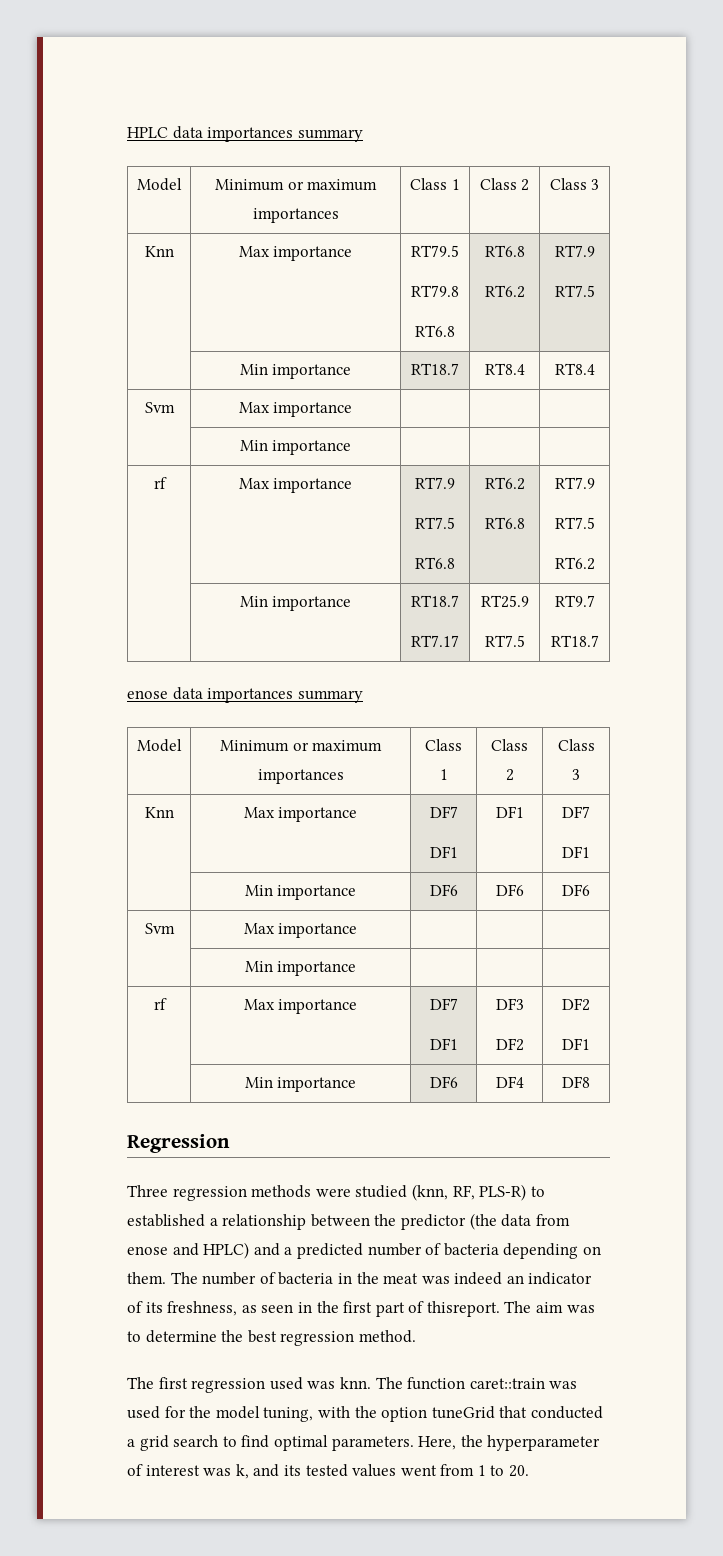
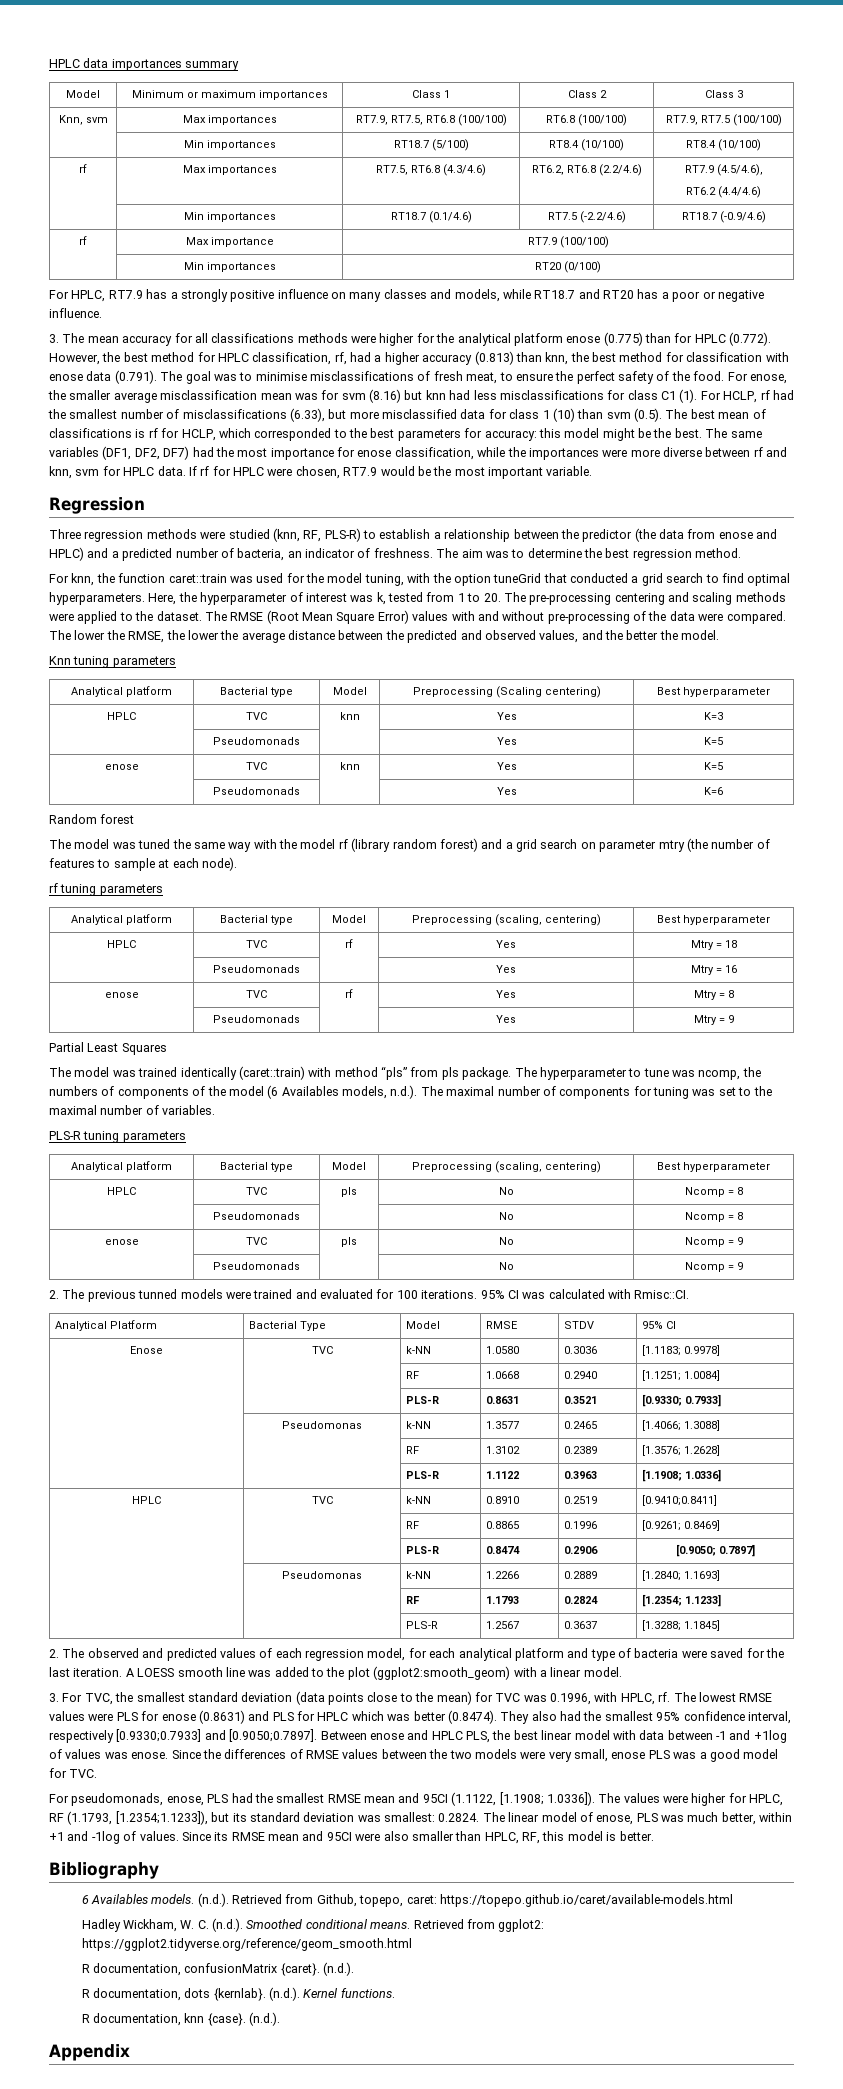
- Knn | Max importance | RT79.5
- RT79.8
- RT6.8 | RT6.8
- RT6.2 | RT7.9
- RT7.5
- | Min importance | RT18.7 | RT8.4 | RT8.4
- Svm | Max importance | | |
- | Min importance | | |
- rf | Max importance | RT7.9
- RT7.5
- RT6.8 | RT6.2
- RT6.8 | RT7.9
- RT7.5
- RT6.2
- | Min importance | RT18.7
- RT7.17 | RT25.9
- RT7.5 | RT9.7
- RT18.7
- enose data importances summary
- Model | Minimum or maximum importances | Class 1 | Class 2 | Class 3
- Knn | Max importance | DF7
- DF1 | DF1 | DF7
- DF1
- | Min importance | DF6 | DF6 | DF6
- Svm | Max importance | | |
- | Min importance | | |
- rf | Max importance | DF7
- DF1 | DF3
- DF2 | DF2
- DF1
- | Min importance | DF6 | DF4 | DF8
+ Knn, svm | Max importances | RT7.9, RT7.5, RT6.8 (100/100) | RT6.8 (100/100) | RT7.9, RT7.5 (100/100)
+ | Min importances | RT18.7 (5/100) | RT8.4 (10/100) | RT8.4 (10/100)
+ rf | Max importances | RT7.5, RT6.8 (4.3/4.6) | RT6.2, RT6.8 (2.2/4.6) | RT7.9 (4.5/4.6),
+ RT6.2 (4.4/4.6)
+ | Min importances | RT18.7 (0.1/4.6) | RT7.5 (-2.2/4.6) | RT18.7 (-0.9/4.6)
+ rf | Max importance | RT7.9 (100/100)
+ | Min importances | RT20 (0/100)
+ For HPLC, RT7.9 has a strongly positive influence on many classes and models, while RT18.7 and RT20 has a poor or negative influence.
+ 3. The mean accuracy for all classifications methods were higher for the analytical platform enose (0.775) than for HPLC (0.772). However, the best method for HPLC classification, rf, had a higher accuracy (0.813) than knn, the best method for classification with enose data (0.791). The goal was to minimise misclassifications of fresh meat, to ensure the perfect safety of the food. For enose, the smaller average misclassification mean was for svm (8.16) but knn had less misclassifications for class C1 (1). For HCLP, rf had the smallest number of misclassifications (6.33), but more misclassified data for class 1 (10) than svm (0.5). The best mean of classifications is rf for HCLP, which corresponded to the best parameters for accuracy: this model might be the best. The same variables (DF1, DF2, DF7) had the most importance for enose classification, while the importances were more diverse between rf and knn, svm for HPLC data. If rf for HPLC were chosen, RT7.9 would be the most important variable.
- Three regression methods were studied (knn, RF, PLS-R) to established a relationship between the predictor (the data from enose and HPLC) and a predicted number of bacteria depending on them. The number of bacteria in the meat was indeed an indicator of its freshness, as seen in the first part of thisreport.
+ Three regression methods were studied (knn, RF, PLS-R) to establish a relationship between the predictor (the data from enose and HPLC) and a predicted number of bacteria, an indicator of freshness.
- The first regression used was knn. The function caret::train was used for the model tuning, with the option tuneGrid that conducted a grid search to find optimal parameters.
+ For knn, the function caret::train was used for the model tuning, with the option tuneGrid that conducted a grid search to find optimal hyperparameters.
- Here, the hyperparameter of interest was k, and its tested values went from 1 to 20.
+ Here, the hyperparameter of interest was k, tested from 1 to 20. The pre-processing centering and scaling methods were applied to the dataset. The RMSE (Root Mean Square Error) values with and without pre-processing of the data were compared. The lower the RMSE, the lower the average distance between the predicted and observed values, and the better the model.
+ Knn tuning parameters
+ Analytical platform | Bacterial type | Model | Preprocessing (Scaling centering) | Best hyperparameter
+ HPLC | TVC | knn | Yes | K=3
+ | Pseudomonads | | Yes | K=5
+ enose | TVC | knn | Yes | K=5
+ | Pseudomonads | | Yes | K=6
+ Random forest
+ The model was tuned the same way with the model rf (library random forest) and a grid search on parameter mtry (the number of features to sample at each node).
+ rf tuning parameters
+ Analytical platform | Bacterial type | Model | Preprocessing (scaling, centering) | Best hyperparameter
+ HPLC | TVC | rf | Yes | Mtry = 18
+ | Pseudomonads | | Yes | Mtry = 16
+ enose | TVC | rf | Yes | Mtry = 8
+ | Pseudomonads | | Yes | Mtry = 9
+ Partial Least Squares
+ The model was trained identically (caret::train) with method “pls” from pls package. The hyperparameter to tune was ncomp, the numbers of components of the model (6 Availables models, n.d.). The maximal number of components for tuning was set to the maximal number of variables.
+ PLS-R tuning parameters
+ Analytical platform | Bacterial type | Model | Preprocessing (scaling, centering) | Best hyperparameter
+ HPLC | TVC | pls | No | Ncomp = 8
+ | Pseudomonads | | No | Ncomp = 8
+ enose | TVC | pls | No | Ncomp = 9
+ | Pseudomonads | | No | Ncomp = 9
+ 2. The previous tunned models were trained and evaluated for 100 iterations. 95% CI was calculated with Rmisc::CI.
+ Analytical Platform | Bacterial Type | Model | RMSE | STDV | 95% CI
+ Enose | TVC | k-NN | 1.0580 | 0.3036 | [1.1183; 0.9978]
+ | | RF | 1.0668 | 0.2940 | [1.1251; 1.0084]
+ | | PLS-R | 0.8631 | 0.3521 | [0.9330; 0.7933]
+ | Pseudomonas | k-NN | 1.3577 | 0.2465 | [1.4066; 1.3088]
+ | | RF | 1.3102 | 0.2389 | [1.3576; 1.2628]
+ | | PLS-R | 1.1122 | 0.3963 | [1.1908; 1.0336]
+ HPLC | TVC | k-NN | 0.8910 | 0.2519 | [0.9410;0.8411]
+ | | RF | 0.8865 | 0.1996 | [0.9261; 0.8469]
+ | | PLS-R | 0.8474 | 0.2906 | [0.9050; 0.7897]
+ | Pseudomonas | k-NN | 1.2266 | 0.2889 | [1.2840; 1.1693]
+ | | RF | 1.1793 | 0.2824 | [1.2354; 1.1233]
+ | | PLS-R | 1.2567 | 0.3637 | [1.3288; 1.1845]
+ 2. The observed and predicted values of each regression model, for each analytical platform and type of bacteria were saved for the last iteration. A LOESS smooth line was added to the plot (ggplot2:smooth_geom) with a linear model.
+ 3. For TVC, the smallest standard deviation (data points close to the mean) for TVC was 0.1996, with HPLC, rf. The lowest RMSE values were PLS for enose (0.8631) and PLS for HPLC which was better (0.8474). They also had the smallest 95% confidence interval, respectively [0.9330;0.7933] and [0.9050;0.7897]. Between enose and HPLC PLS, the best linear model with data between -1 and +1log of values was enose. Since the differences of RMSE values between the two models were very small, enose PLS was a good model for TVC.
+ For pseudomonads, enose, PLS had the smallest RMSE mean and 95CI (1.1122, [1.1908; 1.0336]). The values were higher for HPLC, RF (1.1793, [1.2354;1.1233]), but its standard deviation was smallest: 0.2824. The linear model of enose, PLS was much better, within +1 and -1log of values. Since its RMSE mean and 95CI were also smaller than HPLC, RF, this model is better.
+ Bibliography
+ 6 Availables models. (n.d.). Retrieved from Github, topepo, caret: https://topepo.github.io/caret/available-models.html
+ Hadley Wickham, W. C. (n.d.). Smoothed conditional means. Retrieved from ggplot2: https://ggplot2.tidyverse.org/reference/geom_smooth.html
+ R documentation, confusionMatrix {caret}. (n.d.).
+ R documentation, dots {kernlab}. (n.d.). Kernel functions.
+ R documentation, knn {case}. (n.d.).
+ Appendix

